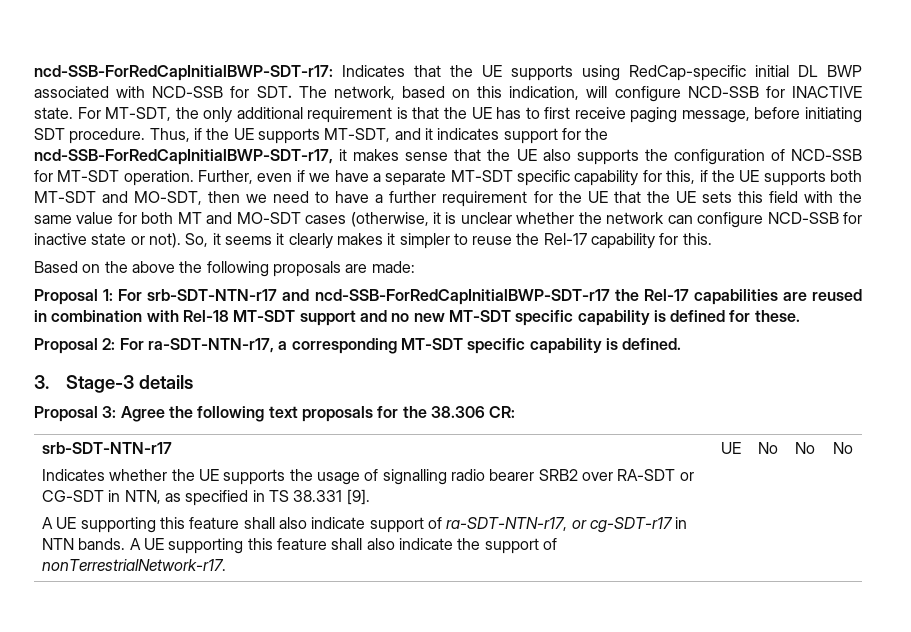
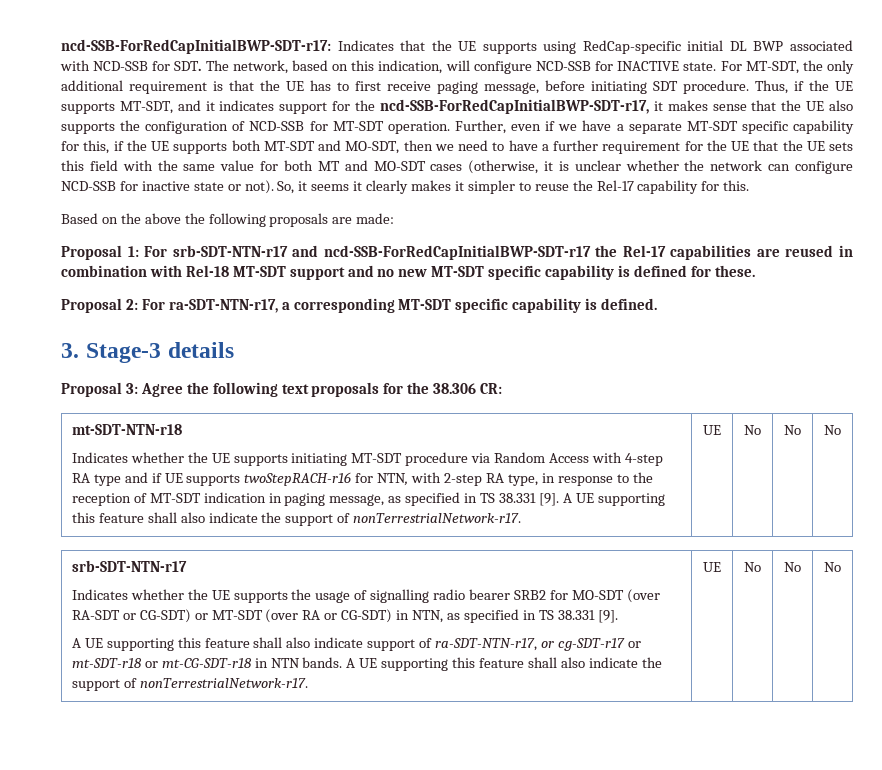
+ mt-SDT-NTN-r18
+ Indicates whether the UE supports initiating MT-SDT procedure via Random Access with 4-step RA type and if UE supports twoStepRACH-r16 for NTN, with 2-step RA type, in response to the reception of MT-SDT indication in paging message, as specified in TS 38.331 [9]. A UE supporting this feature shall also indicate the support of nonTerrestrialNetwork-r17. | UE | No | No | No
- Indicates whether the UE supports the usage of signalling radio bearer SRB2 over RA-SDT or CG-SDT in NTN, as specified in TS 38.331 [9].
+ Indicates whether the UE supports the usage of signalling radio bearer SRB2 for MO-SDT (over RA-SDT or CG-SDT) or MT-SDT (over RA or CG-SDT) in NTN, as specified in TS 38.331 [9].
- A UE supporting this feature shall also indicate support of ra-SDT-NTN-r17, or cg-SDT-r17 in NTN bands.
+ A UE supporting this feature shall also indicate support of ra-SDT-NTN-r17, or cg-SDT-r17 or mt-SDT-r18 or mt-CG-SDT-r18 in NTN bands.

